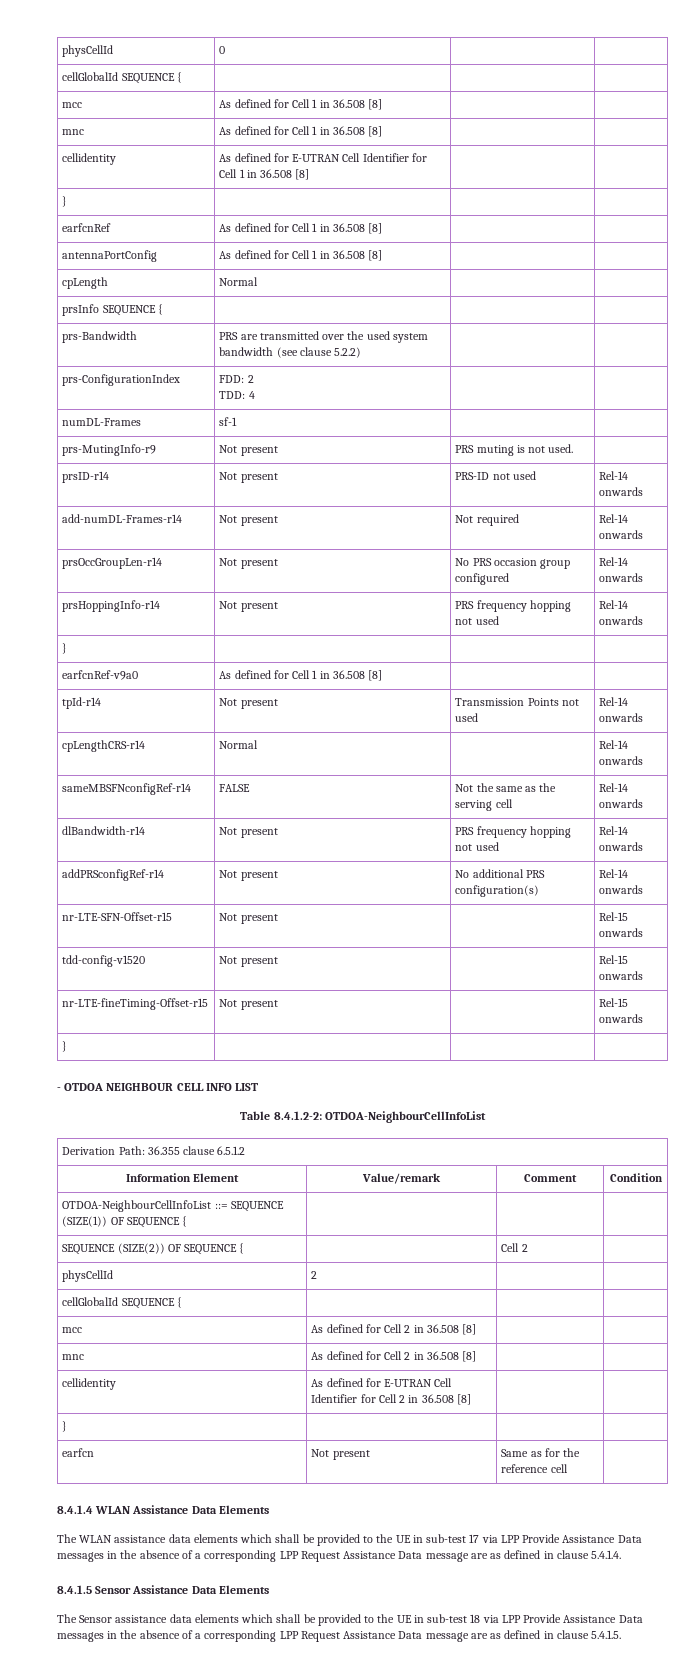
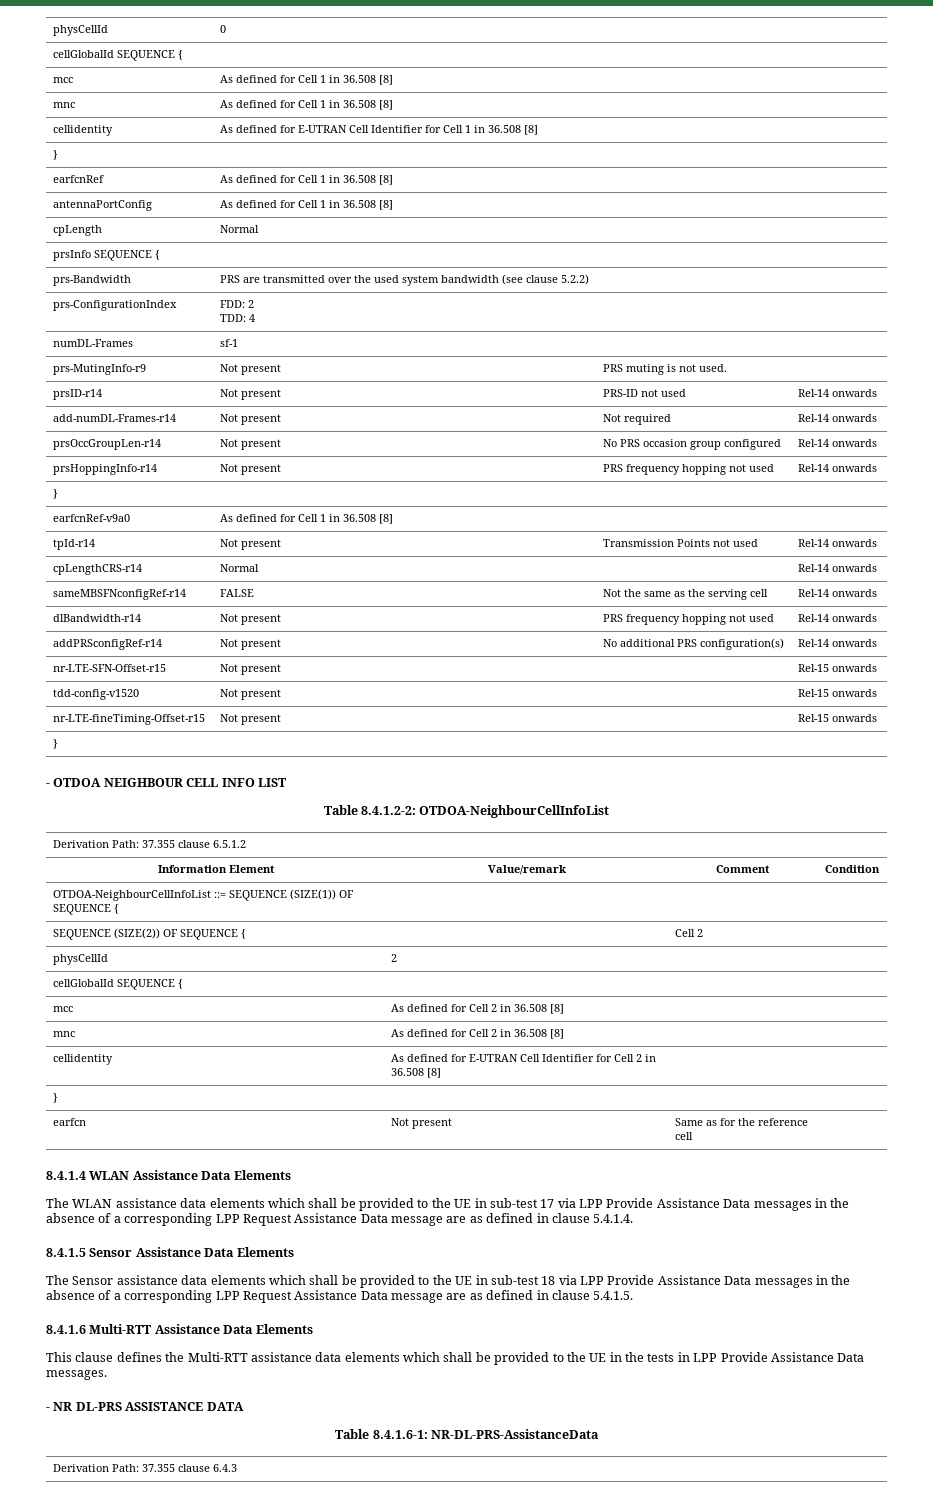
- Derivation Path: 36.355 clause 6.5.1.2
+ Derivation Path: 37.355 clause 6.5.1.2
+ 8.4.1.6 Multi-RTT Assistance Data Elements
+ This clause defines the Multi-RTT assistance data elements which shall be provided to the UE in the tests in LPP Provide Assistance Data messages.
+ - NR DL-PRS ASSISTANCE DATA
+ Table 8.4.1.6-1: NR-DL-PRS-AssistanceData
+ Derivation Path: 37.355 clause 6.4.3

